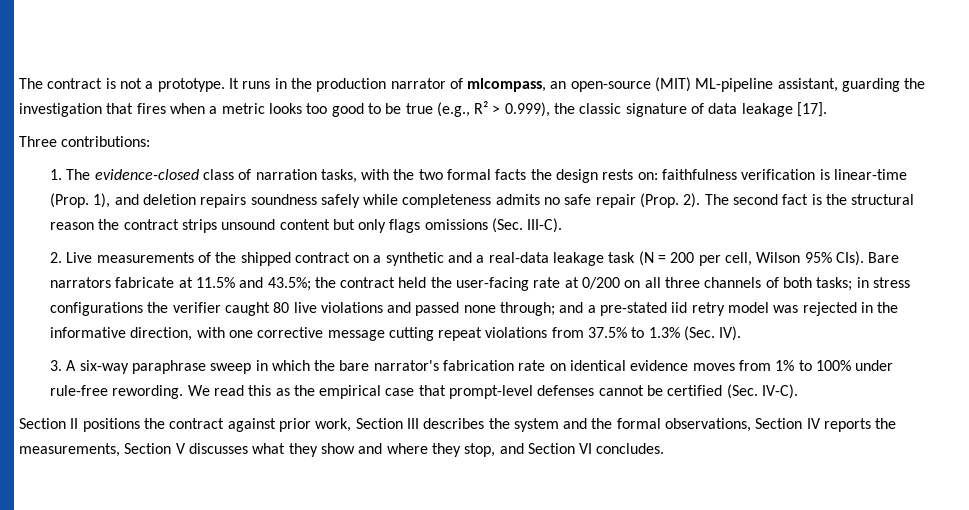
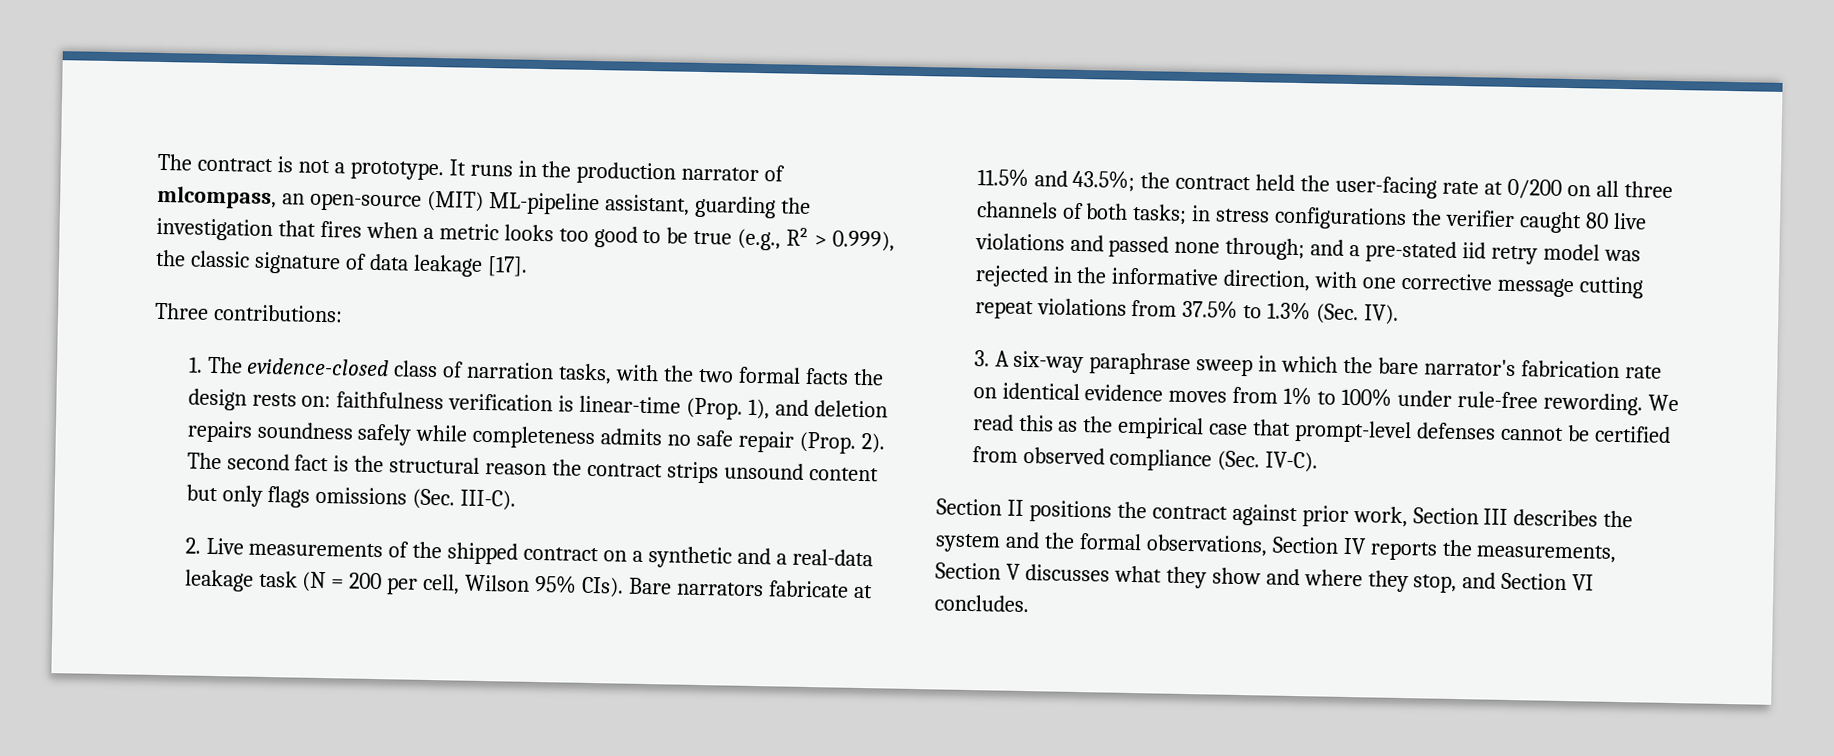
- We read this as the empirical case that prompt-level defenses cannot be certified (Sec. IV-C).
+ We read this as the empirical case that prompt-level defenses cannot be certified from observed compliance (Sec. IV-C).

